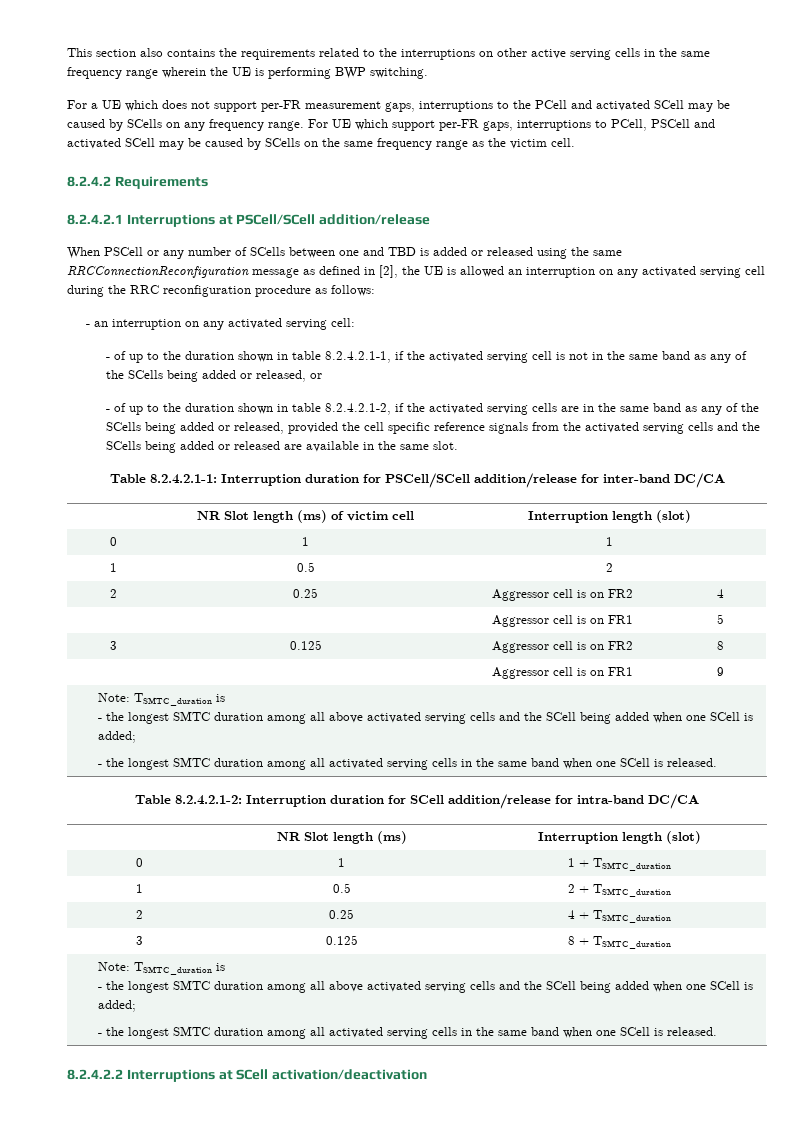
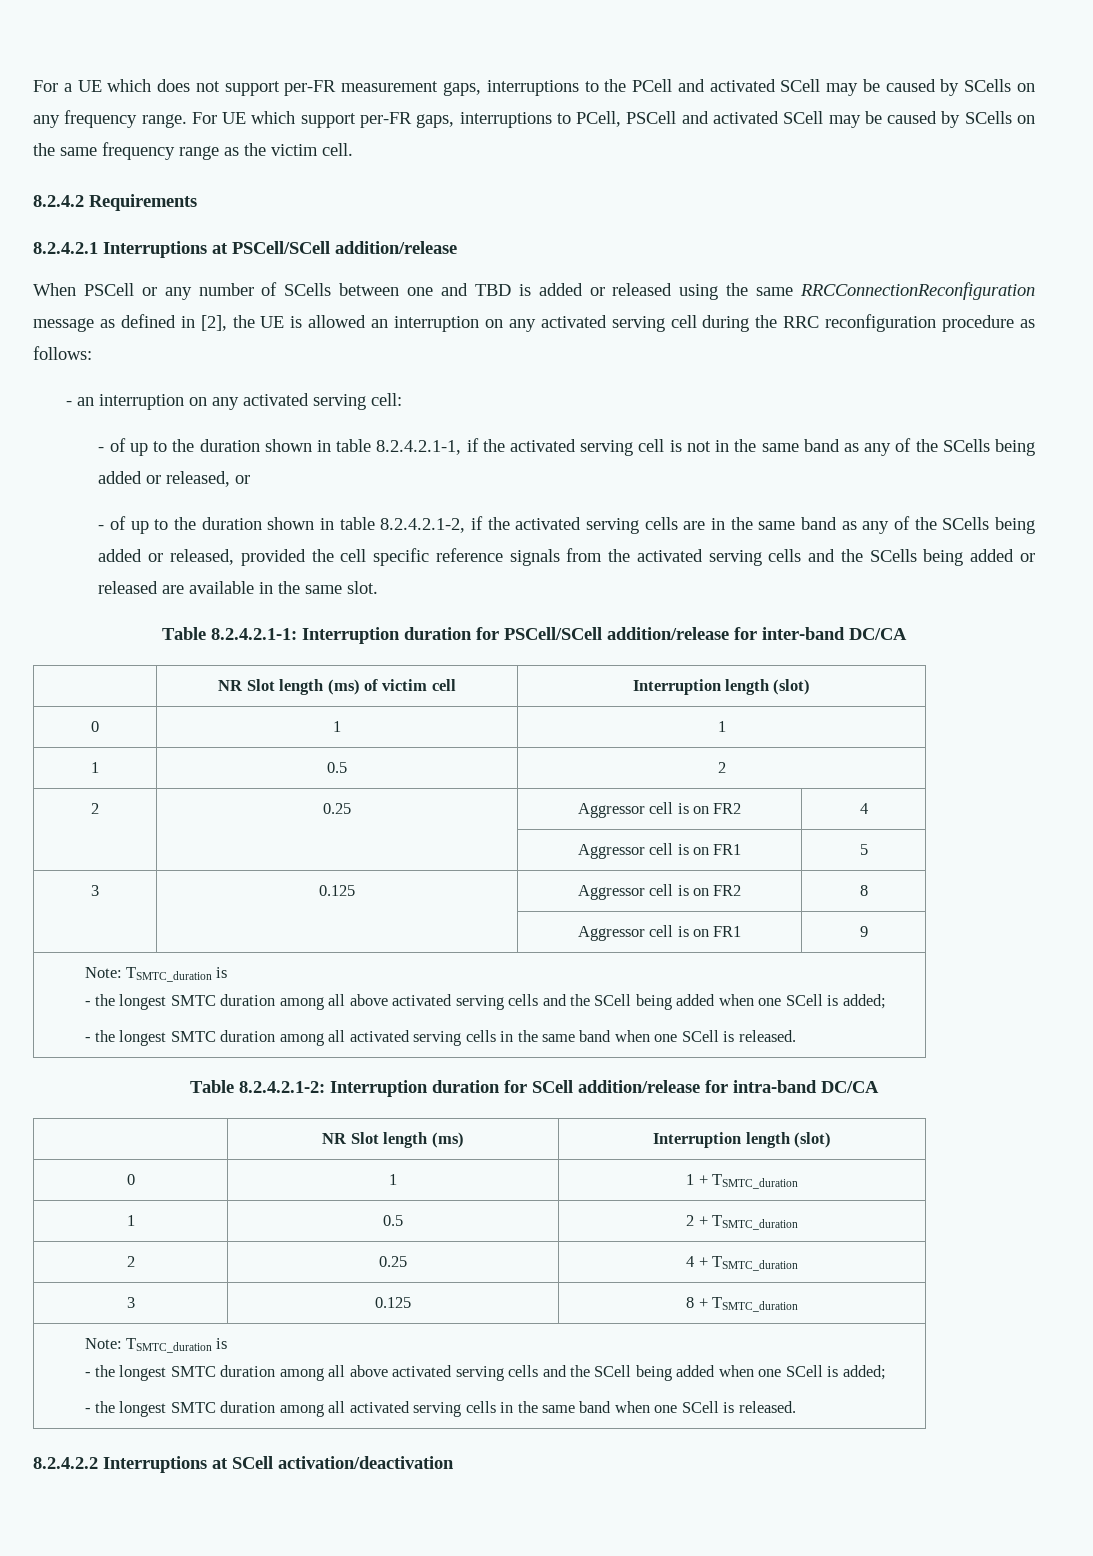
- This section also contains the requirements related to the interruptions on other active serving cells in the same frequency range wherein the UE is performing BWP switching.

